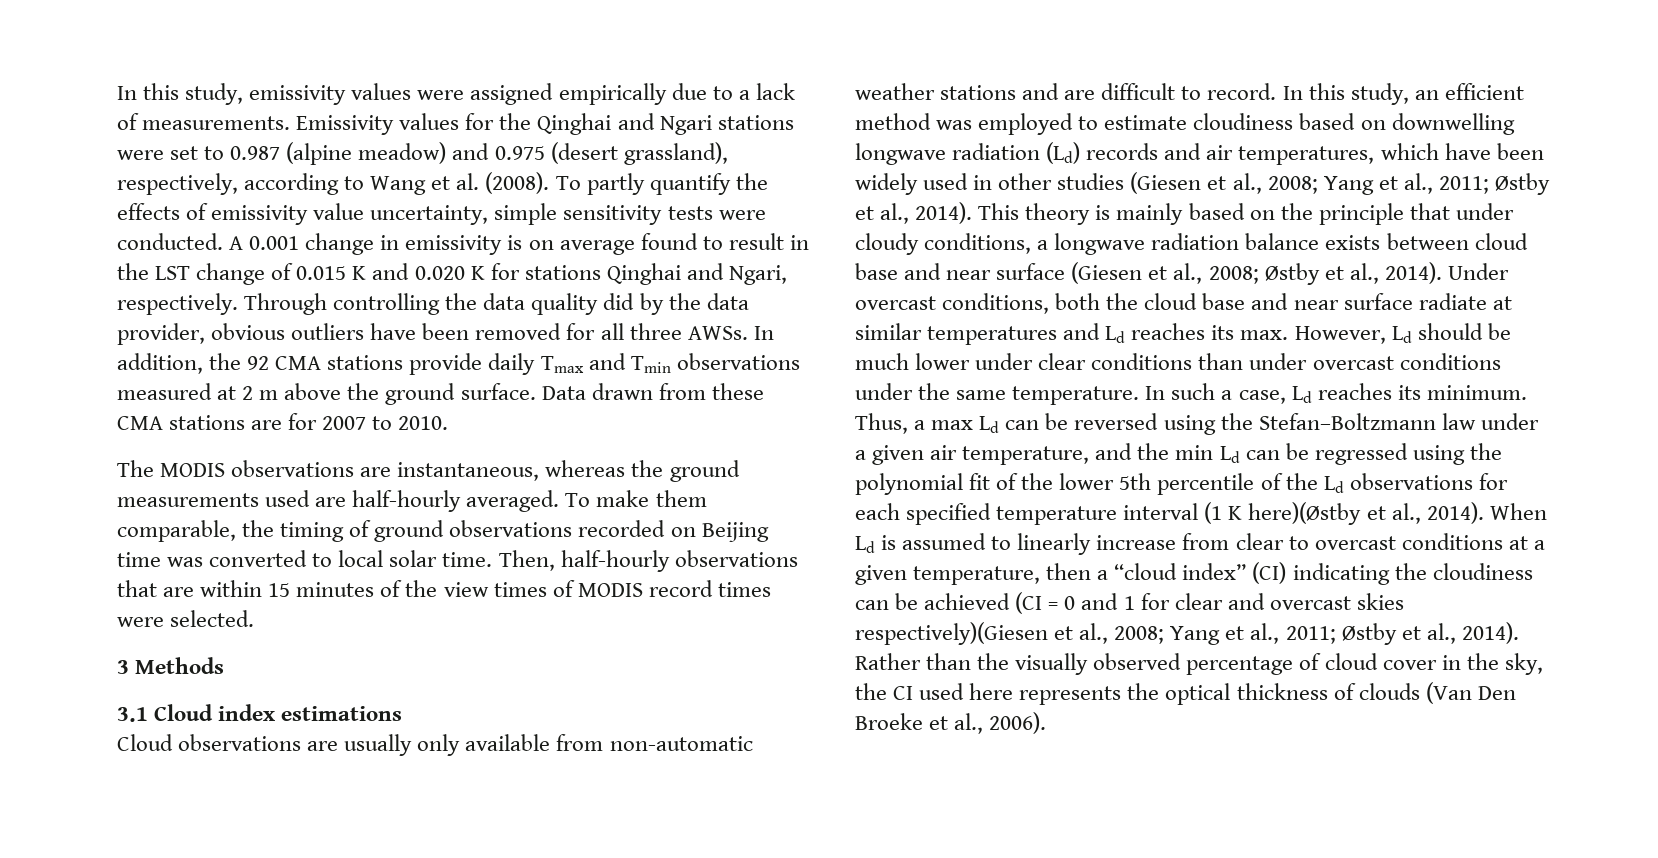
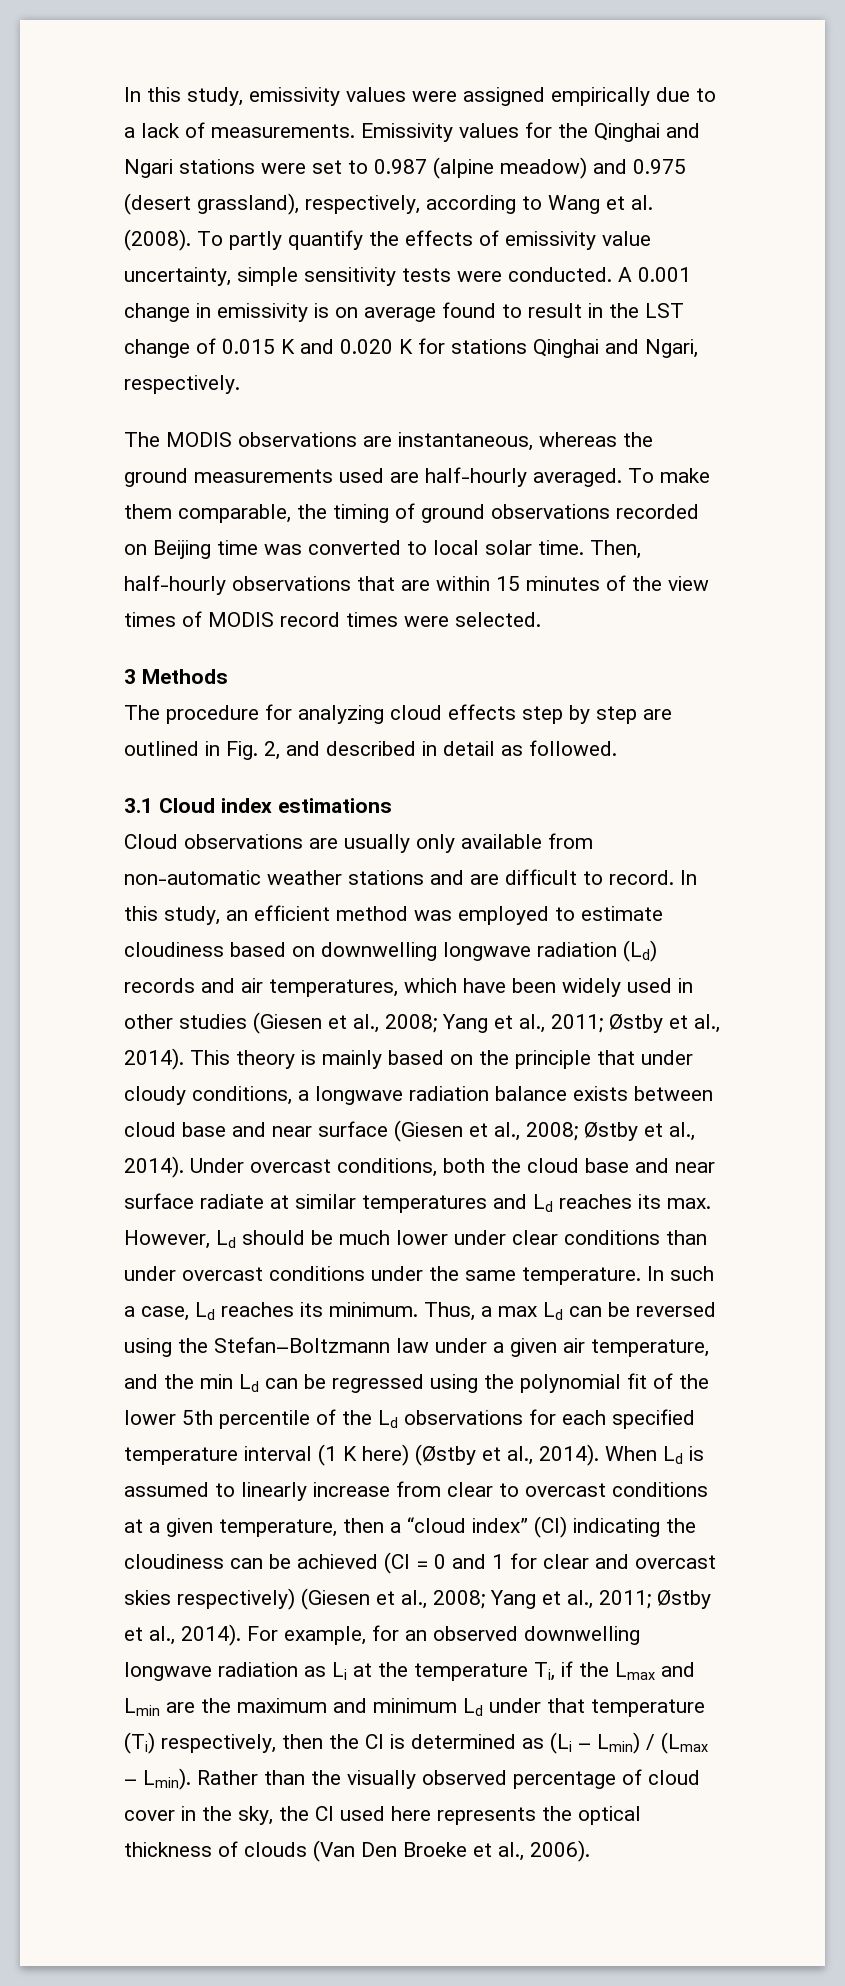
- Through controlling the data quality did by the data provider, obvious outliers have been removed for all three AWSs. In addition, the 92 CMA stations provide daily Tmax and Tmin observations measured at 2 m above the ground surface. Data drawn from these CMA stations are for 2007 to 2010.
+ The procedure for analyzing cloud effects step by step are outlined in Fig. 2, and described in detail as followed.
- Thus, a max Ld can be reversed using the Stefan–Boltzmann law under a given air temperature, and the min Ld can be regressed using the polynomial fit of the lower 5th percentile of the Ld observations for each specified temperature interval (1 K here)(Østby et al., 2014).
+ Thus, a max Ld can be reversed using the Stefan–Boltzmann law under a given air temperature, and the min Ld can be regressed using the polynomial fit of the lower 5th percentile of the Ld observations for each specified temperature interval (1 K here) (Østby et al., 2014).
- When Ld is assumed to linearly increase from clear to overcast conditions at a given temperature, then a “cloud index” (CI) indicating the cloudiness can be achieved (CI = 0 and 1 for clear and overcast skies respectively)(Giesen et al., 2008; Yang et al., 2011; Østby et al., 2014).
+ When Ld is assumed to linearly increase from clear to overcast conditions at a given temperature, then a “cloud index” (CI) indicating the cloudiness can be achieved (CI = 0 and 1 for clear and overcast skies respectively) (Giesen et al., 2008; Yang et al., 2011; Østby et al., 2014).
+ For example, for an observed downwelling longwave radiation as Li at the temperature Ti, if the Lmax and Lmin are the maximum and minimum Ld under that temperature (Ti) respectively, then the CI is determined as (Li – Lmin) / (Lmax – Lmin).

